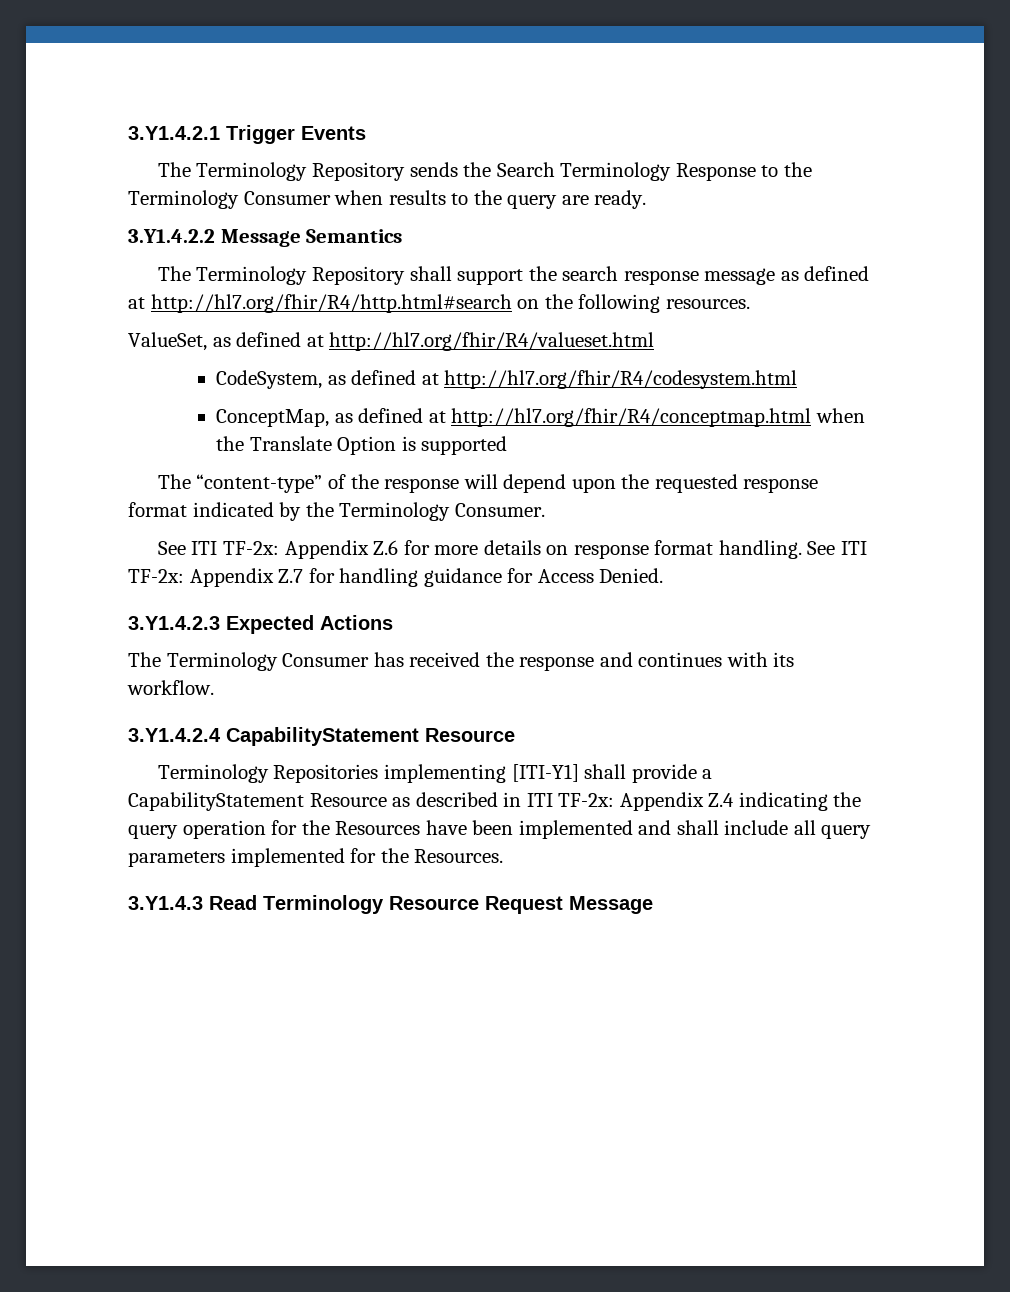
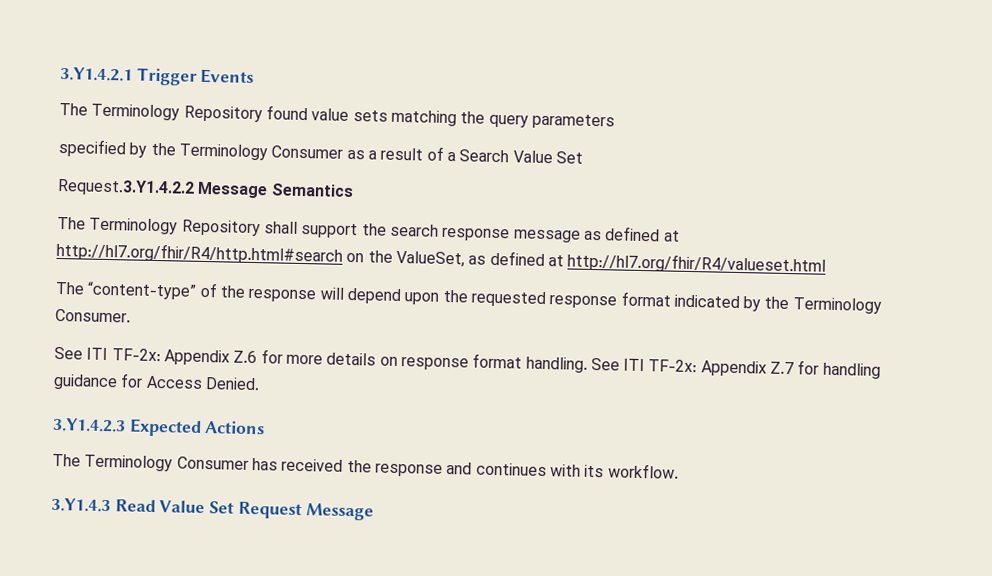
- The Terminology Repository sends the Search Terminology Response to the Terminology Consumer when results to the query are ready.
- 3.Y1.4.2.2 Message Semantics
+ The Terminology Repository found value sets matching the query parameters
+ specified by the Terminology Consumer as a result of a Search Value Set
+ Request.3.Y1.4.2.2 Message Semantics
- The Terminology Repository shall support the search response message as defined at http://hl7.org/fhir/R4/http.html#search on the following resources.
- ValueSet, as defined at http://hl7.org/fhir/R4/valueset.html
+ The Terminology Repository shall support the search response message as defined at http://hl7.org/fhir/R4/http.html#search on the ValueSet, as defined at http://hl7.org/fhir/R4/valueset.html
- CodeSystem, as defined at http://hl7.org/fhir/R4/codesystem.html
- ConceptMap, as defined at http://hl7.org/fhir/R4/conceptmap.html when the Translate Option is supported
- 3.Y1.4.2.4 CapabilityStatement Resource
- Terminology Repositories implementing [ITI-Y1] shall provide a CapabilityStatement Resource as described in ITI TF-2x: Appendix Z.4 indicating the query operation for the Resources have been implemented and shall include all query parameters implemented for the Resources.
- 3.Y1.4.3 Read Terminology Resource Request Message
+ 3.Y1.4.3 Read Value Set Request Message

